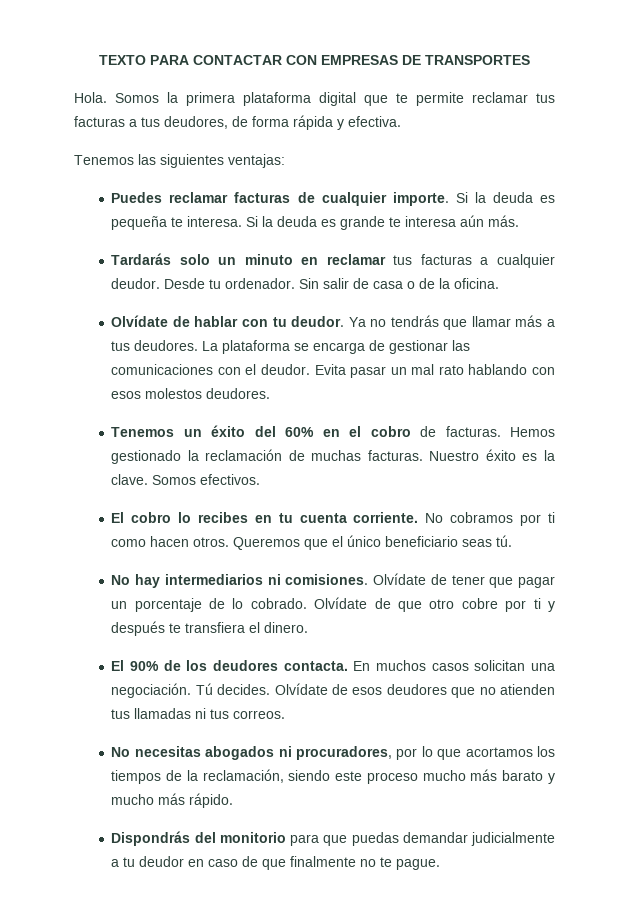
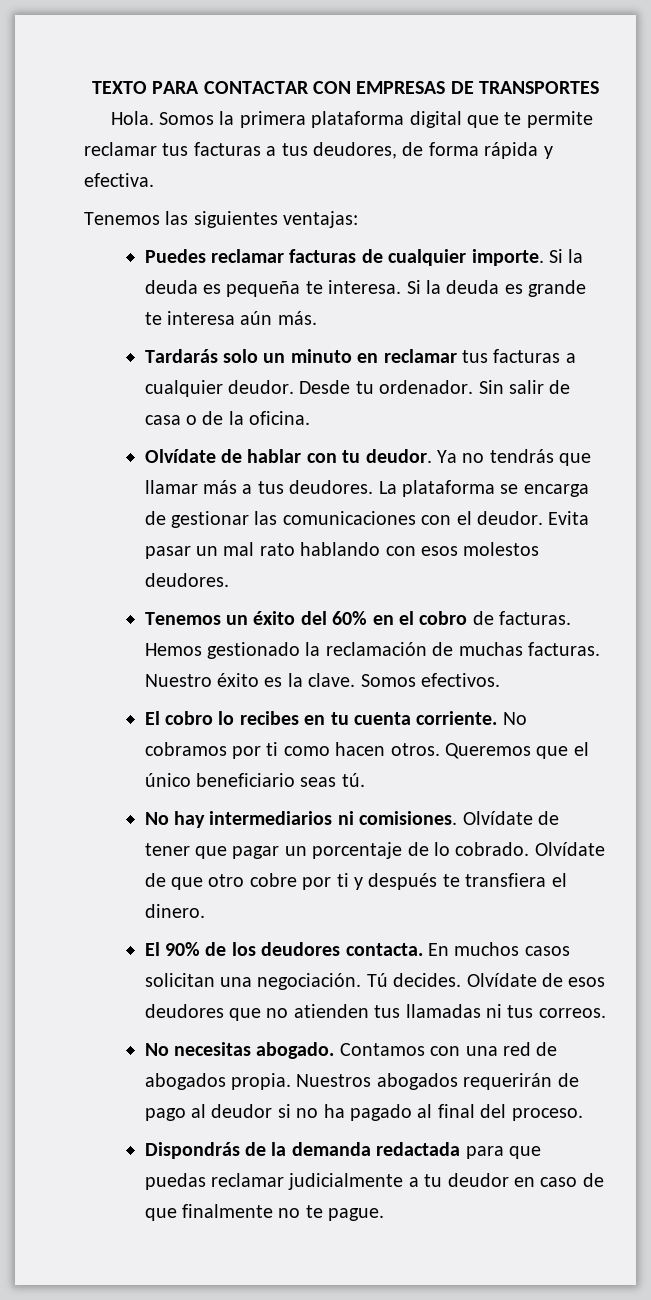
- No necesitas abogados ni procuradores, por lo que acortamos los tiempos de la reclamación, siendo este proceso mucho más barato y mucho más rápido.
- Dispondrás del monitorio para que puedas demandar judicialmente a tu deudor en caso de que finalmente no te pague.
+ No necesitas abogado. Contamos con una red de abogados propia. Nuestros abogados requerirán de pago al deudor si no ha pagado al final del proceso.
+ Dispondrás de la demanda redactada para que puedas reclamar judicialmente a tu deudor en caso de que finalmente no te pague.

